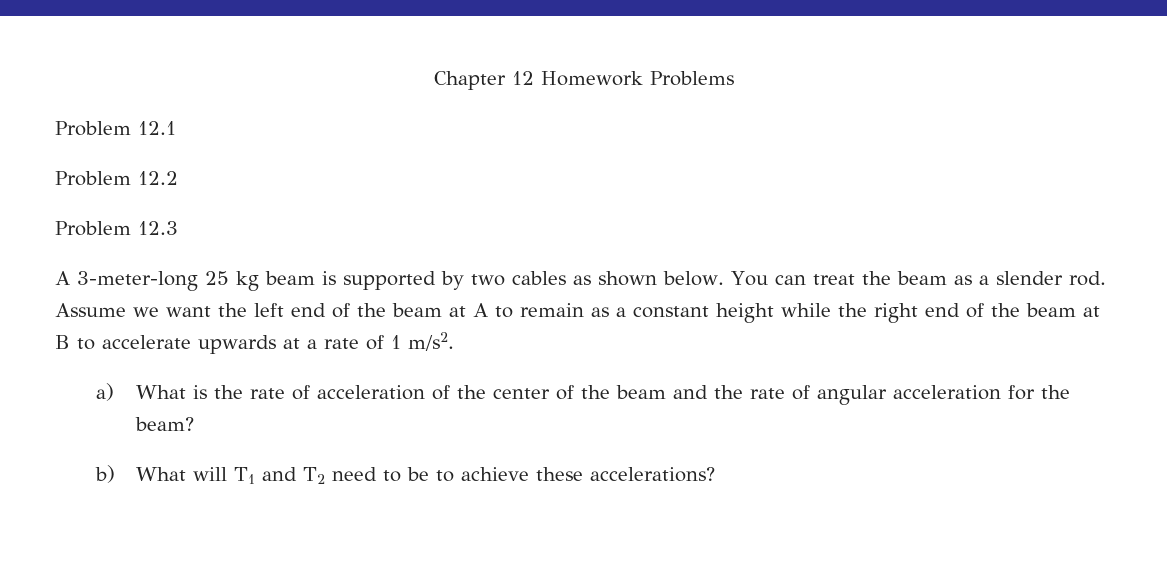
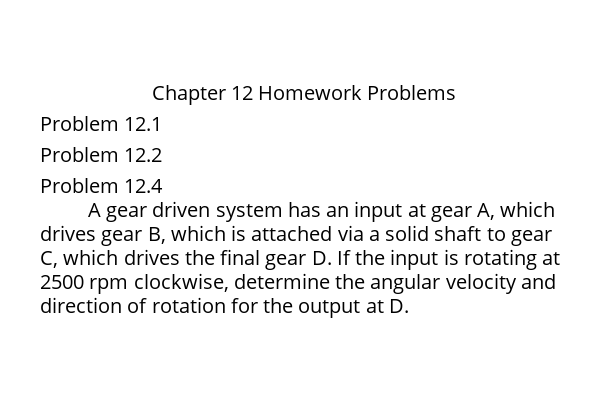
- Problem 12.3
- A 3-meter-long 25 kg beam is supported by two cables as shown below. You can treat the beam as a slender rod. Assume we want the left end of the beam at A to remain as a constant height while the right end of the beam at B to accelerate upwards at a rate of 1 m/s2.
- a) What is the rate of acceleration of the center of the beam and the rate of angular acceleration for the beam?
- b) What will T1 and T2 need to be to achieve these accelerations?
+ Problem 12.4
+ A gear driven system has an input at gear A, which drives gear B, which is attached via a solid shaft to gear C, which drives the final gear D. If the input is rotating at 2500 rpm clockwise, determine the angular velocity and direction of rotation for the output at D.

